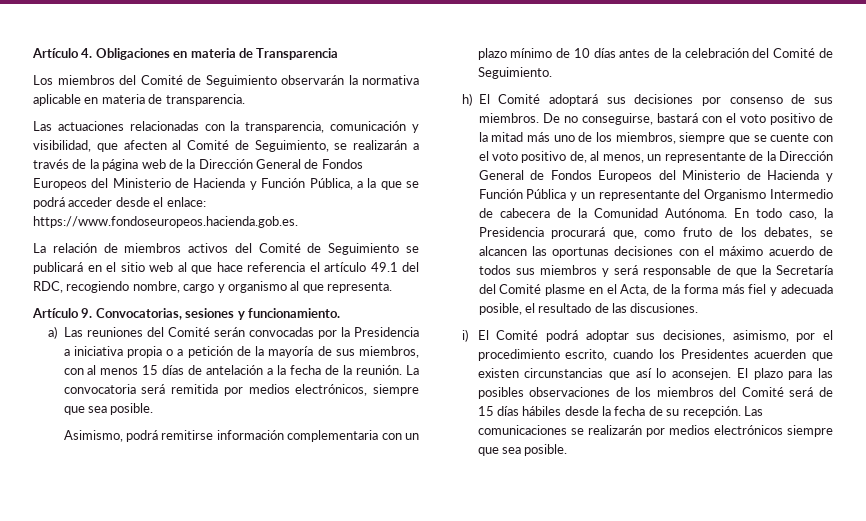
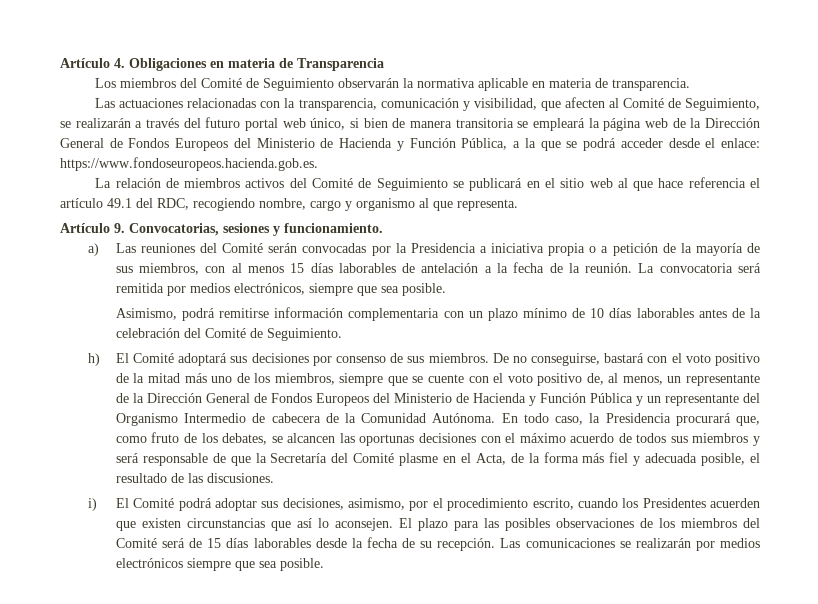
- Las actuaciones relacionadas con la transparencia, comunicación y visibilidad, que afecten al Comité de Seguimiento, se realizarán a través de la página web de la Dirección General de Fondos Europeos del Ministerio de Hacienda y Función Pública, a la que se podrá acceder desde el enlace: https://www.fondoseuropeos.hacienda.gob.es.
+ Las actuaciones relacionadas con la transparencia, comunicación y visibilidad, que afecten al Comité de Seguimiento, se realizarán a través del futuro portal web único, si bien de manera transitoria se empleará la página web de la Dirección General de Fondos Europeos del Ministerio de Hacienda y Función Pública, a la que se podrá acceder desde el enlace: https://www.fondoseuropeos.hacienda.gob.es.
- a) Las reuniones del Comité serán convocadas por la Presidencia a iniciativa propia o a petición de la mayoría de sus miembros, con al menos 15 días de antelación a la fecha de la reunión.
+ a) Las reuniones del Comité serán convocadas por la Presidencia a iniciativa propia o a petición de la mayoría de sus miembros, con al menos 15 días laborables de antelación a la fecha de la reunión.
- Asimismo, podrá remitirse información complementaria con un plazo mínimo de 10 días antes de la celebración del Comité de Seguimiento.
+ Asimismo, podrá remitirse información complementaria con un plazo mínimo de 10 días laborables antes de la celebración del Comité de Seguimiento.
- El plazo para las posibles observaciones de los miembros del Comité será de 15 días hábiles desde la fecha de su recepción.
+ El plazo para las posibles observaciones de los miembros del Comité será de 15 días laborables desde la fecha de su recepción.

